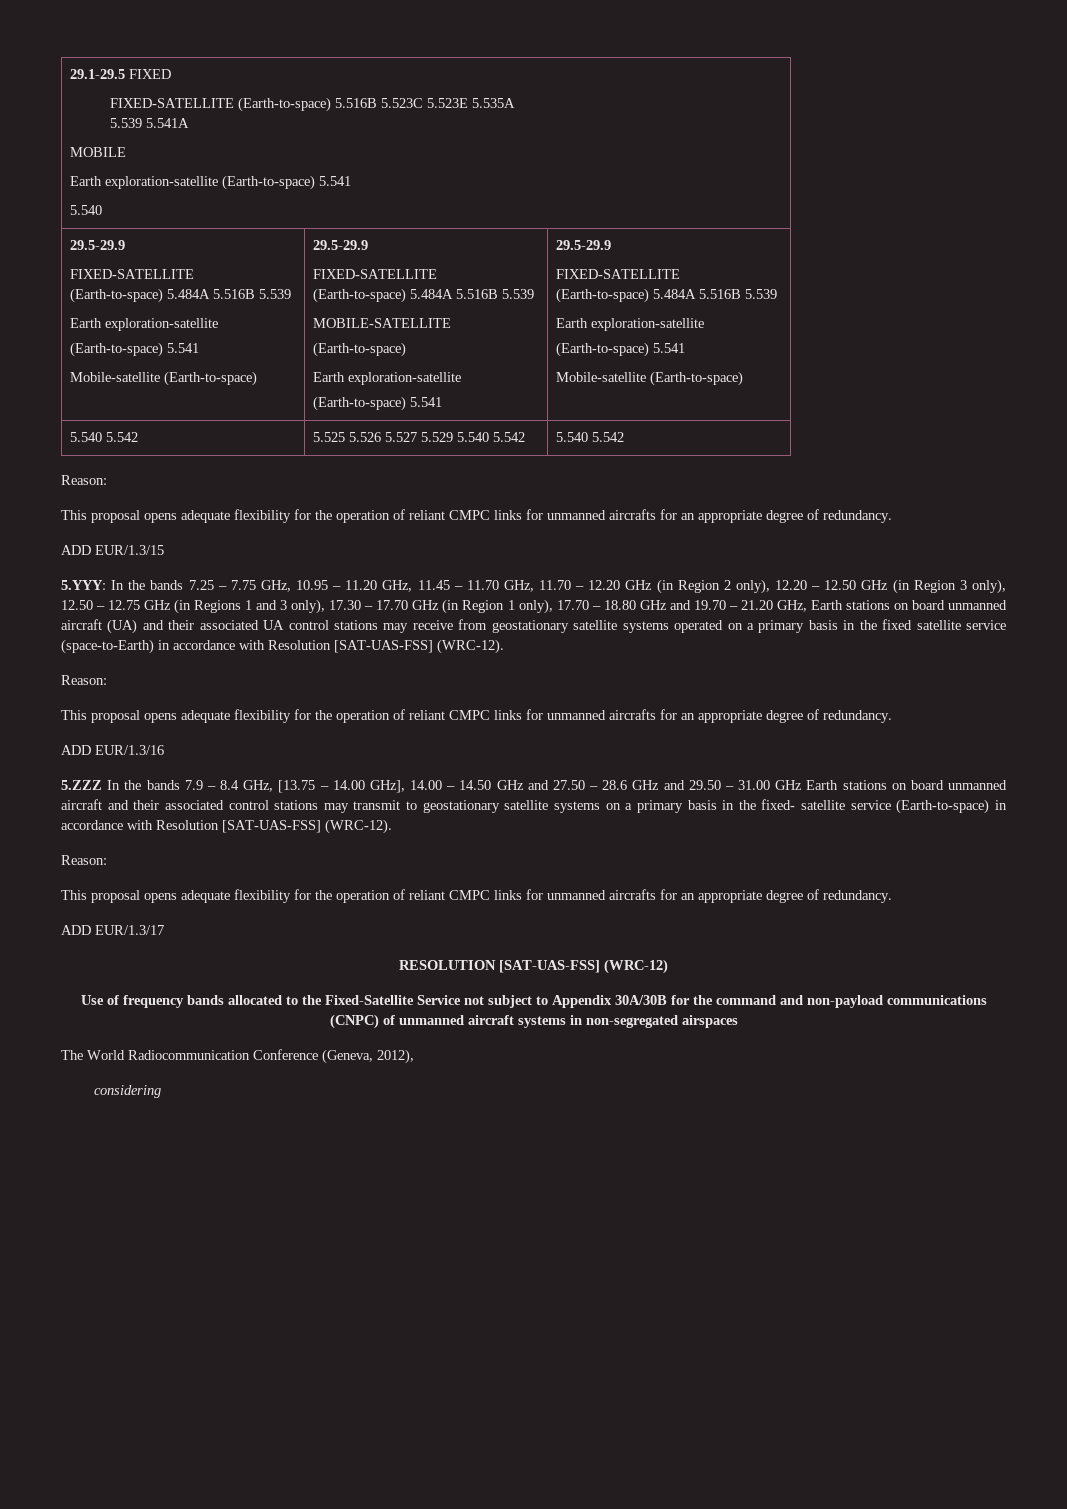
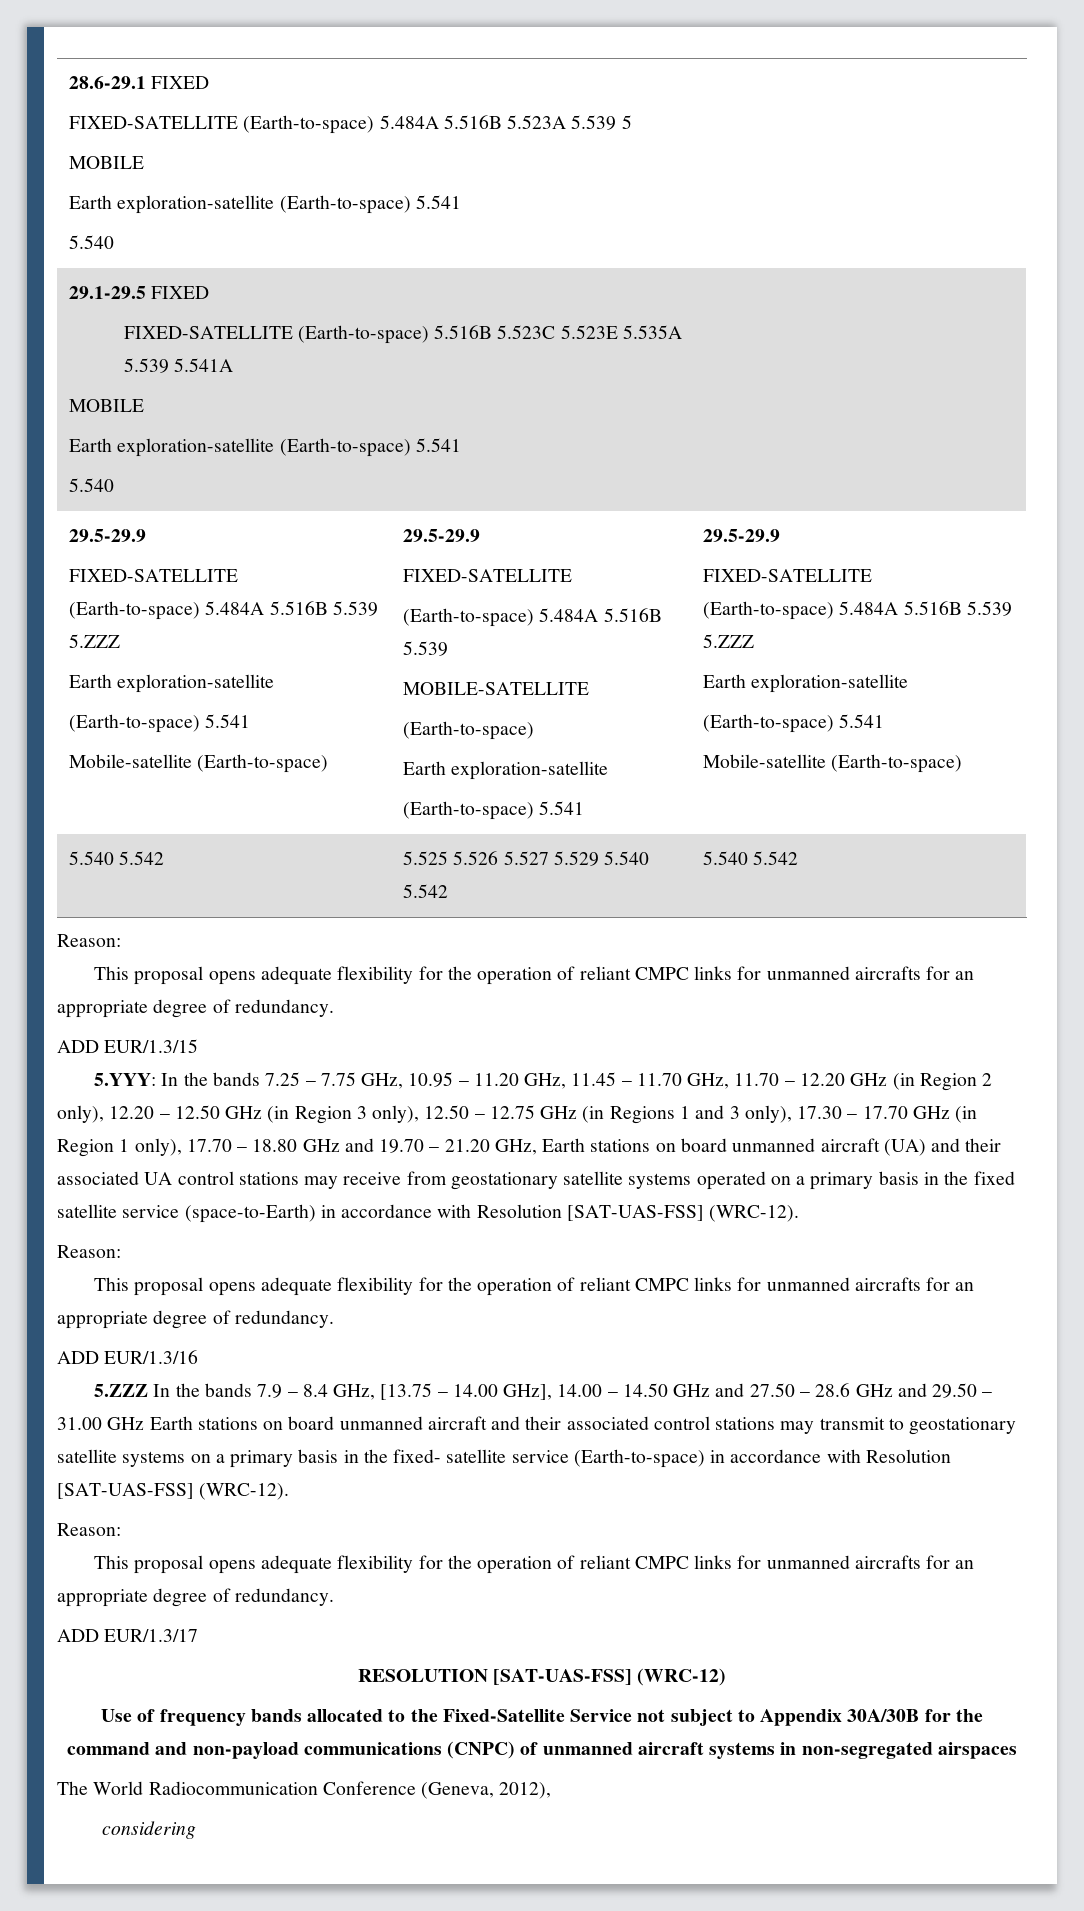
+ 28.6-29.1 FIXED
+ FIXED-SATELLITE (Earth-to-space) 5.484A 5.516B 5.523A 5.539 5
+ MOBILE
+ Earth exploration-satellite (Earth-to-space) 5.541
+ 5.540
  29.1-29.5 FIXED
  FIXED-SATELLITE (Earth-to-space) 5.516B 5.523C 5.523E 5.535A
  5.539 5.541A
  MOBILE
  Earth exploration-satellite (Earth-to-space) 5.541
  5.540
  29.5-29.9
  FIXED-SATELLITE
- (Earth-to-space) 5.484A 5.516B 5.539
+ (Earth-to-space) 5.484A 5.516B 5.539 5.ZZZ
  Earth exploration-satellite
  (Earth-to-space) 5.541
  Mobile-satellite (Earth-to-space) | 29.5-29.9
  FIXED-SATELLITE
  (Earth-to-space) 5.484A 5.516B 5.539
  MOBILE-SATELLITE
  (Earth-to-space)
  Earth exploration-satellite
  (Earth-to-space) 5.541 | 29.5-29.9
  FIXED-SATELLITE
- (Earth-to-space) 5.484A 5.516B 5.539
+ (Earth-to-space) 5.484A 5.516B 5.539 5.ZZZ

